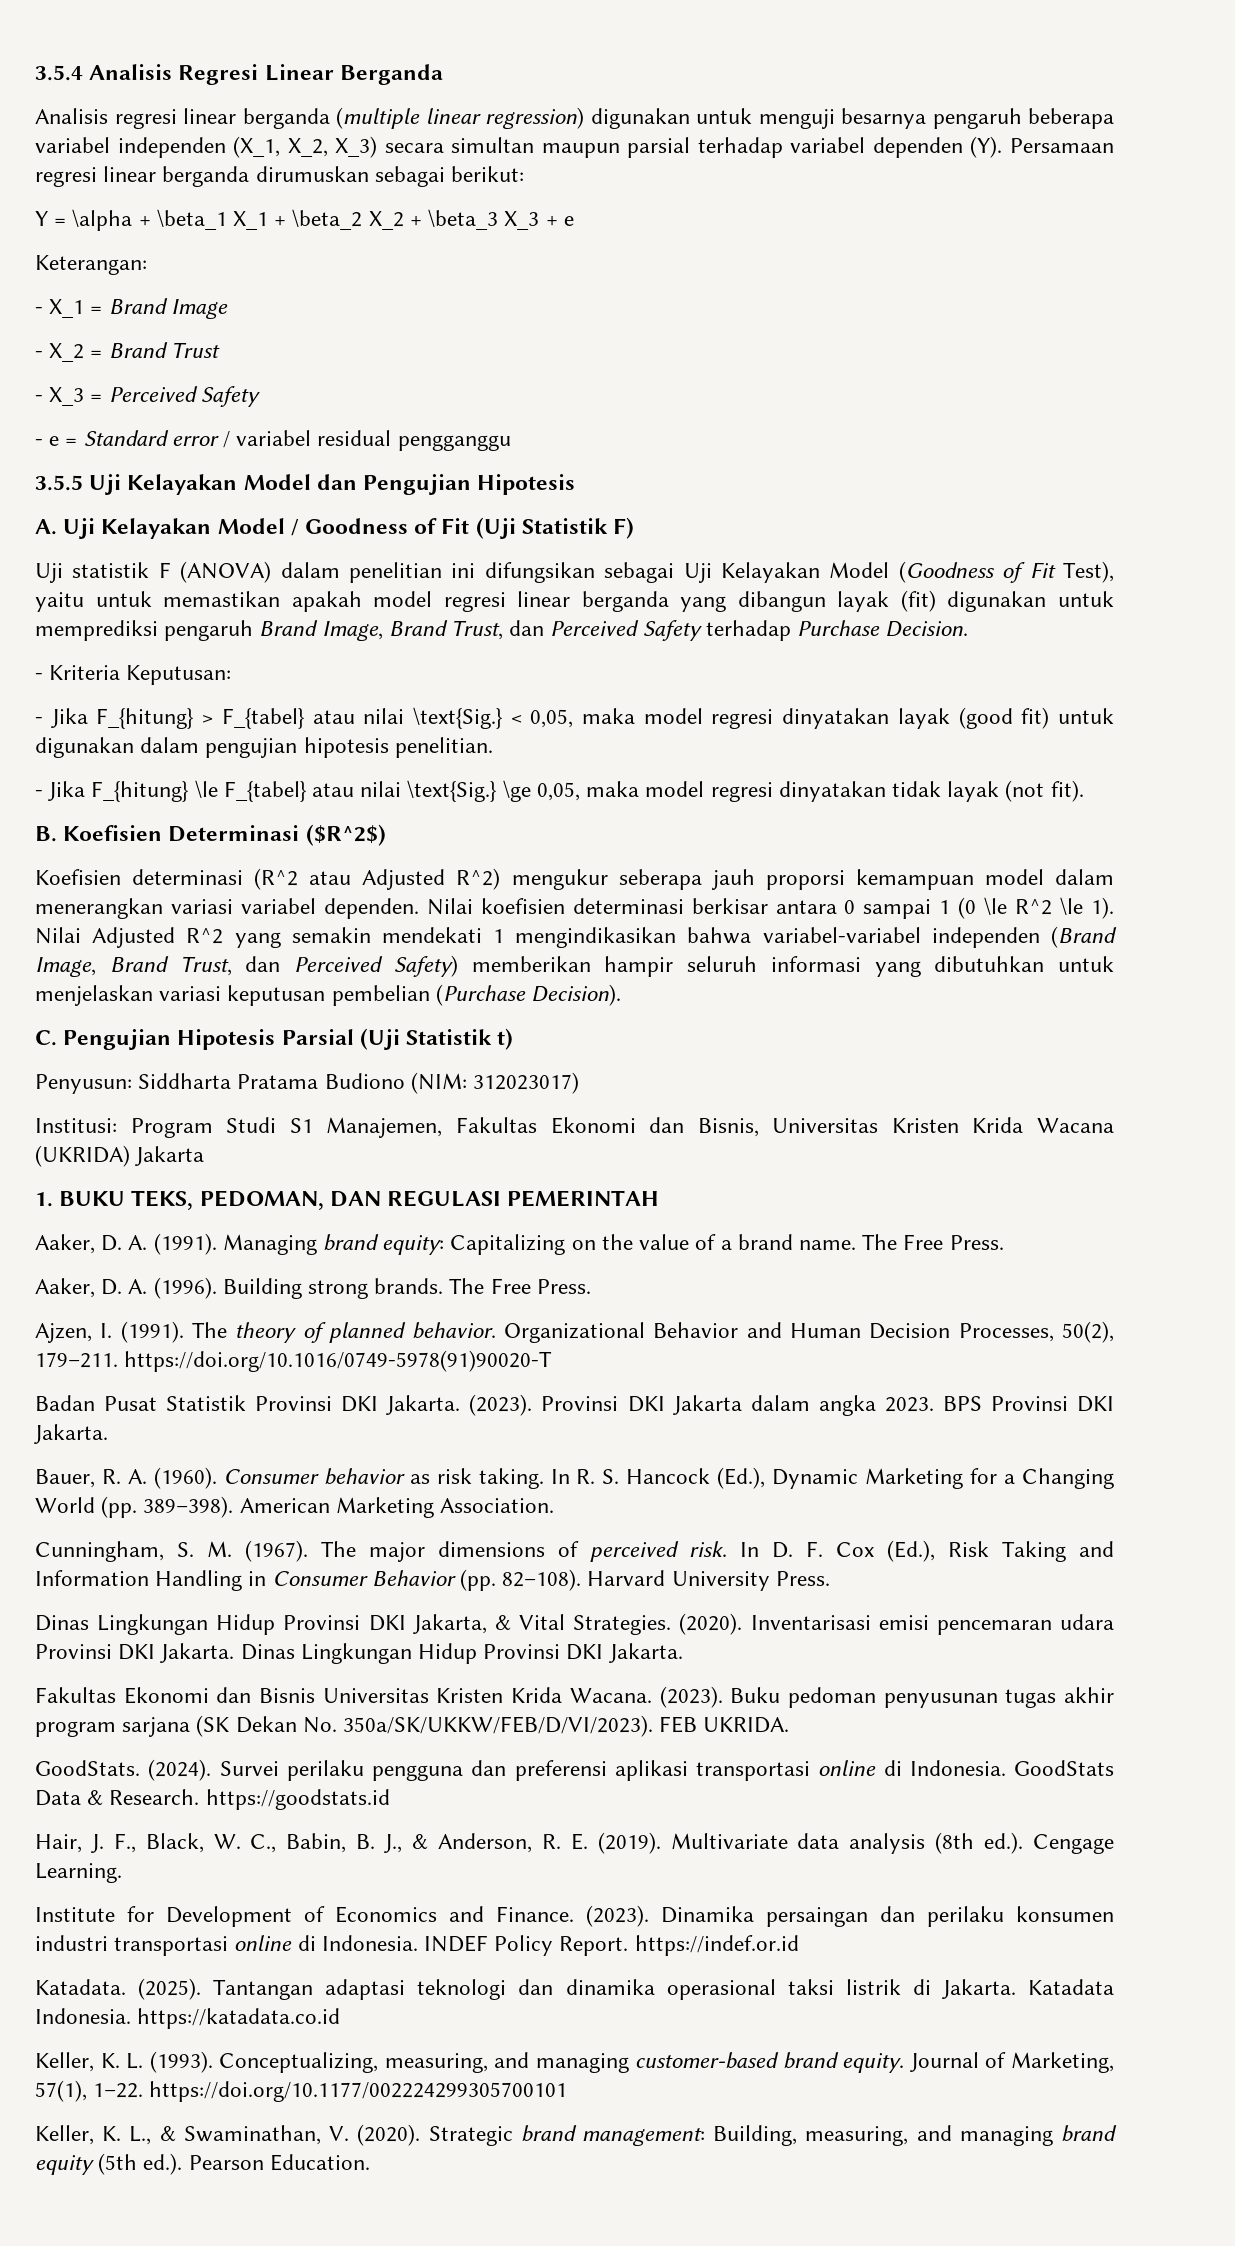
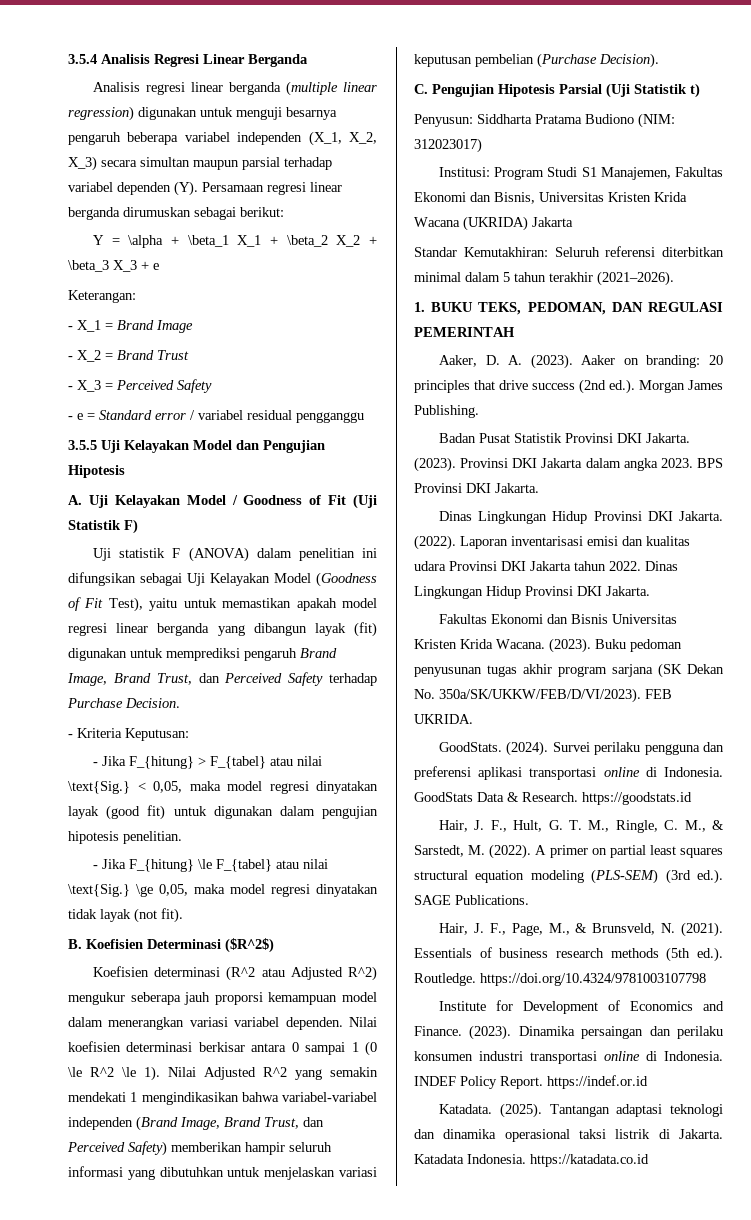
+ Standar Kemutakhiran: Seluruh referensi diterbitkan minimal dalam 5 tahun terakhir (2021–2026).
- Aaker, D. A. (1991). Managing brand equity: Capitalizing on the value of a brand name. The Free Press.
- Aaker, D. A. (1996). Building strong brands. The Free Press.
- Ajzen, I. (1991). The theory of planned behavior. Organizational Behavior and Human Decision Processes, 50(2), 179–211. https://doi.org/10.1016/0749-5978(91)90020-T
+ Aaker, D. A. (2023). Aaker on branding: 20 principles that drive success (2nd ed.). Morgan James Publishing.
- Bauer, R. A. (1960). Consumer behavior as risk taking. In R. S. Hancock (Ed.), Dynamic Marketing for a Changing World (pp. 389–398). American Marketing Association.
- Cunningham, S. M. (1967). The major dimensions of perceived risk. In D. F. Cox (Ed.), Risk Taking and Information Handling in Consumer Behavior (pp. 82–108). Harvard University Press.
- Dinas Lingkungan Hidup Provinsi DKI Jakarta, & Vital Strategies. (2020). Inventarisasi emisi pencemaran udara Provinsi DKI Jakarta.
+ Dinas Lingkungan Hidup Provinsi DKI Jakarta. (2022). Laporan inventarisasi emisi dan kualitas udara Provinsi DKI Jakarta tahun 2022.
- Hair, J. F., Black, W. C., Babin, B. J., & Anderson, R. E. (2019). Multivariate data analysis (8th ed.). Cengage Learning.
+ Hair, J. F., Hult, G. T. M., Ringle, C. M., & Sarstedt, M. (2022). A primer on partial least squares structural equation modeling (PLS-SEM) (3rd ed.). SAGE Publications.
+ Hair, J. F., Page, M., & Brunsveld, N. (2021). Essentials of business research methods (5th ed.). Routledge. https://doi.org/10.4324/9781003107798
- Keller, K. L. (1993). Conceptualizing, measuring, and managing customer-based brand equity. Journal of Marketing, 57(1), 1–22. https://doi.org/10.1177/002224299305700101
- Keller, K. L., & Swaminathan, V. (2020). Strategic brand management: Building, measuring, and managing brand equity (5th ed.). Pearson Education.

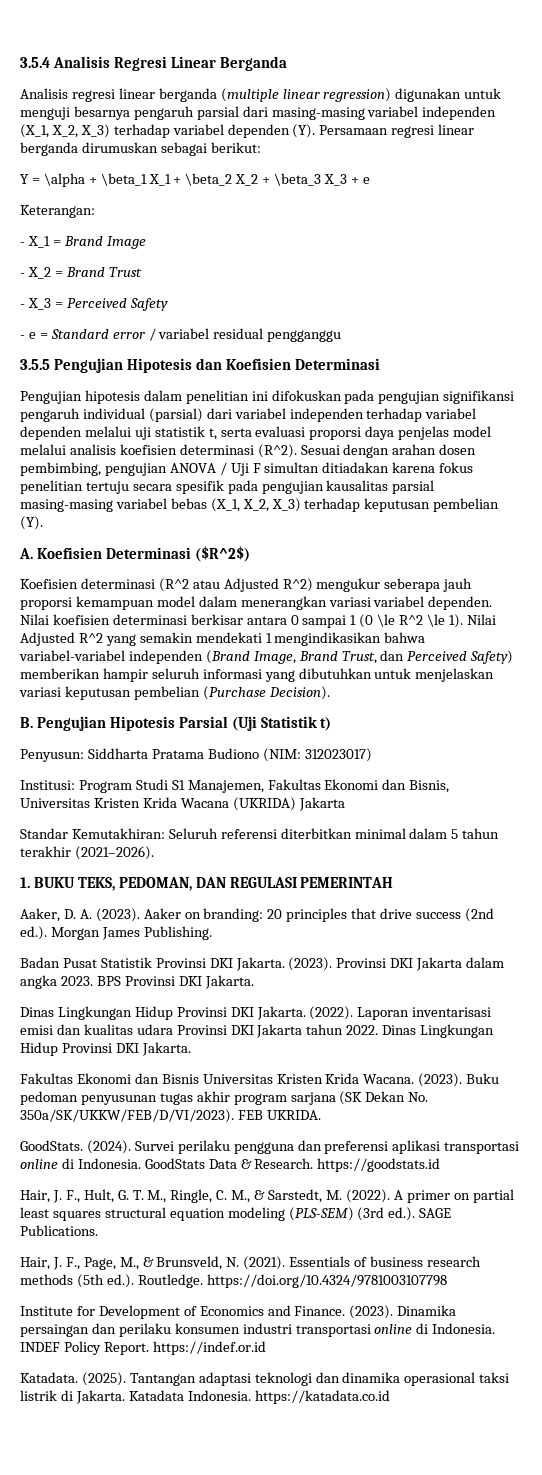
- Analisis regresi linear berganda (multiple linear regression) digunakan untuk menguji besarnya pengaruh beberapa variabel independen (X_1, X_2, X_3) secara simultan maupun parsial terhadap variabel dependen (Y). Persamaan regresi linear berganda dirumuskan sebagai berikut:
+ Analisis regresi linear berganda (multiple linear regression) digunakan untuk menguji besarnya pengaruh parsial dari masing-masing variabel independen (X_1, X_2, X_3) terhadap variabel dependen (Y). Persamaan regresi linear berganda dirumuskan sebagai berikut:
- 3.5.5 Uji Kelayakan Model dan Pengujian Hipotesis
- A. Uji Kelayakan Model / Goodness of Fit (Uji Statistik F)
- Uji statistik F (ANOVA) dalam penelitian ini difungsikan sebagai Uji Kelayakan Model (Goodness of Fit Test), yaitu untuk memastikan apakah model regresi linear berganda yang dibangun layak (fit) digunakan untuk memprediksi pengaruh Brand Image, Brand Trust, dan Perceived Safety terhadap Purchase Decision.
- - Kriteria Keputusan:
- - Jika F_{hitung} > F_{tabel} atau nilai \text{Sig.} < 0,05, maka model regresi dinyatakan layak (good fit) untuk digunakan dalam pengujian hipotesis penelitian.
- - Jika F_{hitung} \le F_{tabel} atau nilai \text{Sig.} \ge 0,05, maka model regresi dinyatakan tidak layak (not fit).
- B. Koefisien Determinasi ($R^2$)
+ 3.5.5 Pengujian Hipotesis dan Koefisien Determinasi
+ Pengujian hipotesis dalam penelitian ini difokuskan pada pengujian signifikansi pengaruh individual (parsial) dari variabel independen terhadap variabel dependen melalui uji statistik t, serta evaluasi proporsi daya penjelas model melalui analisis koefisien determinasi (R^2). Sesuai dengan arahan dosen pembimbing, pengujian ANOVA / Uji F simultan ditiadakan karena fokus penelitian tertuju secara spesifik pada pengujian kausalitas parsial masing-masing variabel bebas (X_1, X_2, X_3) terhadap keputusan pembelian (Y).
+ A. Koefisien Determinasi ($R^2$)
- C. Pengujian Hipotesis Parsial (Uji Statistik t)
+ B. Pengujian Hipotesis Parsial (Uji Statistik t)

